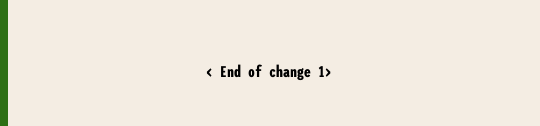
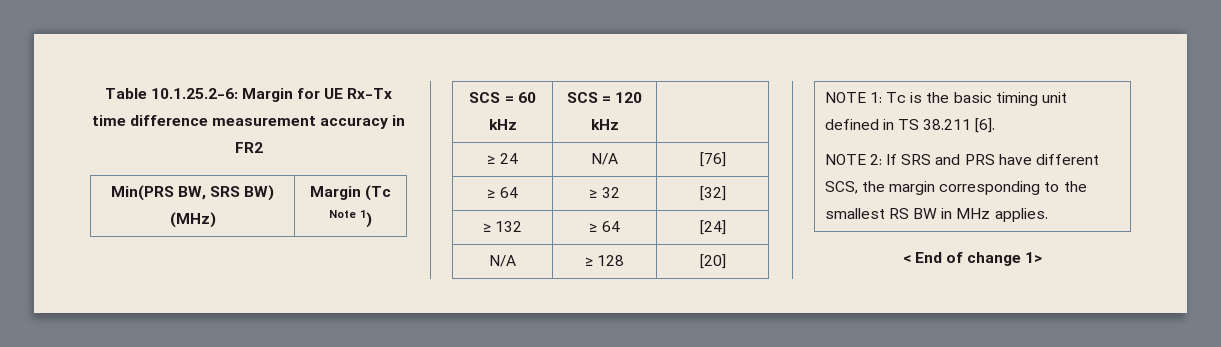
+ Table 10.1.25.2-6: Margin for UE Rx-Tx time difference measurement accuracy in FR2
+ Min(PRS BW, SRS BW) (MHz) | Margin (Tc Note 1)
+ SCS = 60 kHz | SCS = 120 kHz |
+ ≥ 24 | N/A | [76]
+ ≥ 64 | ≥ 32 | [32]
+ ≥ 132 | ≥ 64 | [24]
+ N/A | ≥ 128 | [20]
+ NOTE 1: Tc is the basic timing unit defined in TS 38.211 [6].
+ NOTE 2: If SRS and PRS have different SCS, the margin corresponding to the smallest RS BW in MHz applies.

